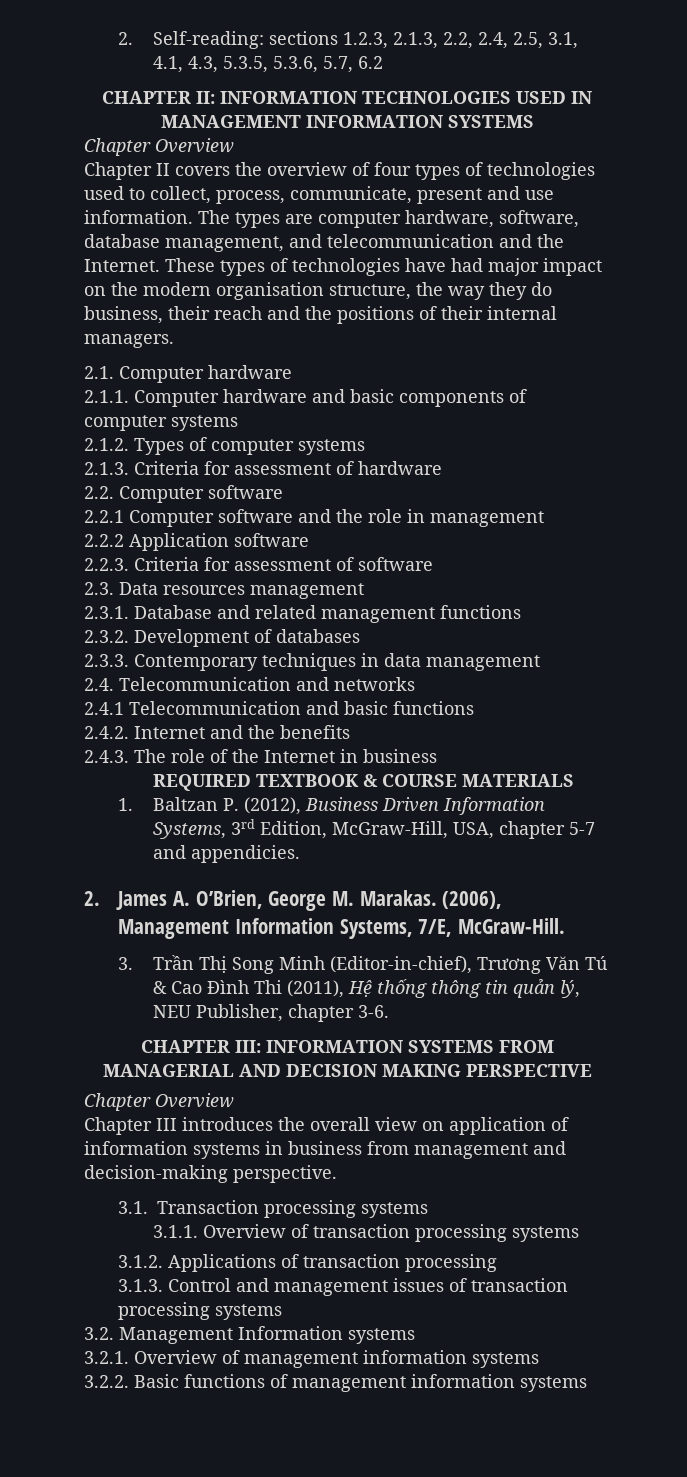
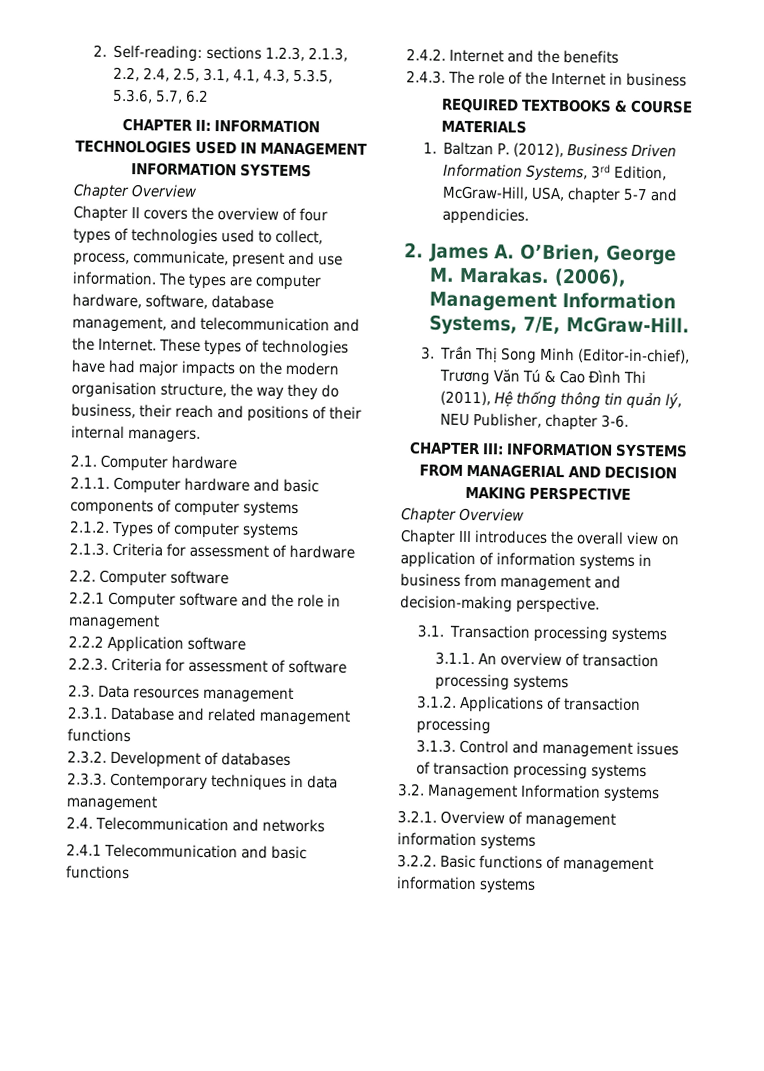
- These types of technologies have had major impact on the modern organisation structure, the way they do business, their reach and the positions of their internal managers.
+ These types of technologies have had major impacts on the modern organisation structure, the way they do business, their reach and positions of their internal managers.
- REQUIRED TEXTBOOK & COURSE MATERIALS
+ REQUIRED TEXTBOOKS & COURSE MATERIALS
- 3.1.1. Overview of transaction processing systems
+ 3.1.1. An overview of transaction processing systems

